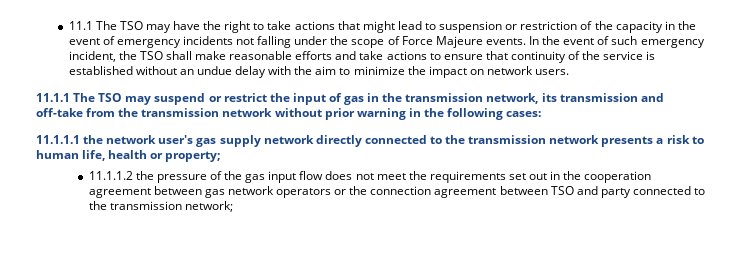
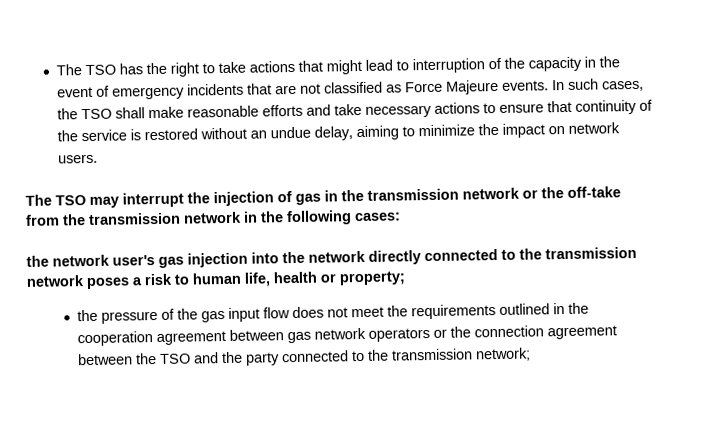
- 11.1 The TSO may have the right to take actions that might lead to suspension or restriction of the capacity in the event of emergency incidents not falling under the scope of Force Majeure events. In the event of such emergency incident, the TSO shall make reasonable efforts and take actions to ensure that continuity of the service is established without an undue delay with the aim to minimize the impact on network users.
+ The TSO has the right to take actions that might lead to interruption of the capacity in the event of emergency incidents that are not classified as Force Majeure events. In such cases, the TSO shall make reasonable efforts and take necessary actions to ensure that continuity of the service is restored without an undue delay, aiming to minimize the impact on network users.
- 11.1.1 The TSO may suspend or restrict the input of gas in the transmission network, its transmission and off-take from the transmission network without prior warning in the following cases:
+ The TSO may interrupt the injection of gas in the transmission network or the off-take from the transmission network in the following cases:
- 11.1.1.1 the network user's gas supply network directly connected to the transmission network presents a risk to human life, health or property;
+ the network user's gas injection into the network directly connected to the transmission network poses a risk to human life, health or property;
- 11.1.1.2 the pressure of the gas input flow does not meet the requirements set out in the cooperation agreement between gas network operators or the connection agreement between TSO and party connected to the transmission network;
+ the pressure of the gas input flow does not meet the requirements outlined in the cooperation agreement between gas network operators or the connection agreement between the TSO and the party connected to the transmission network;

